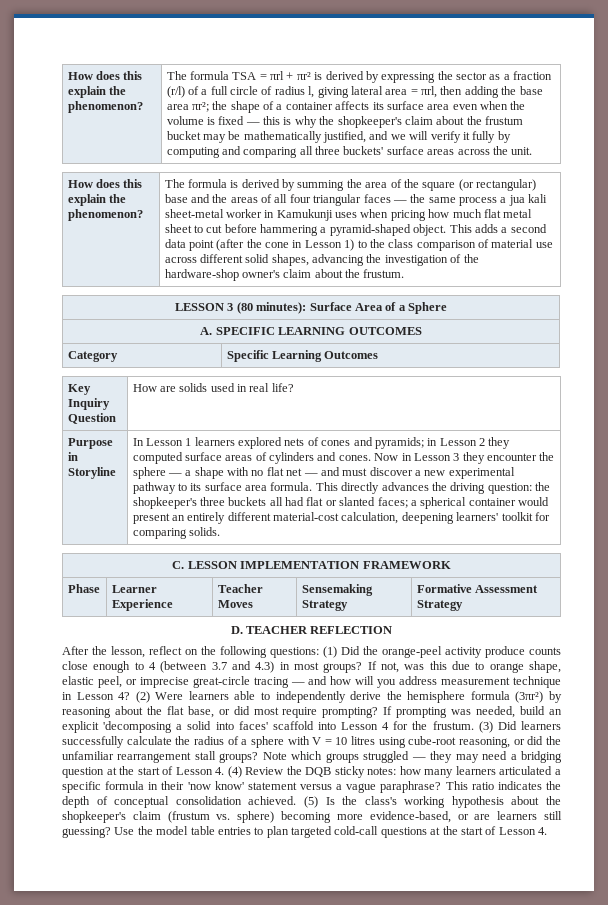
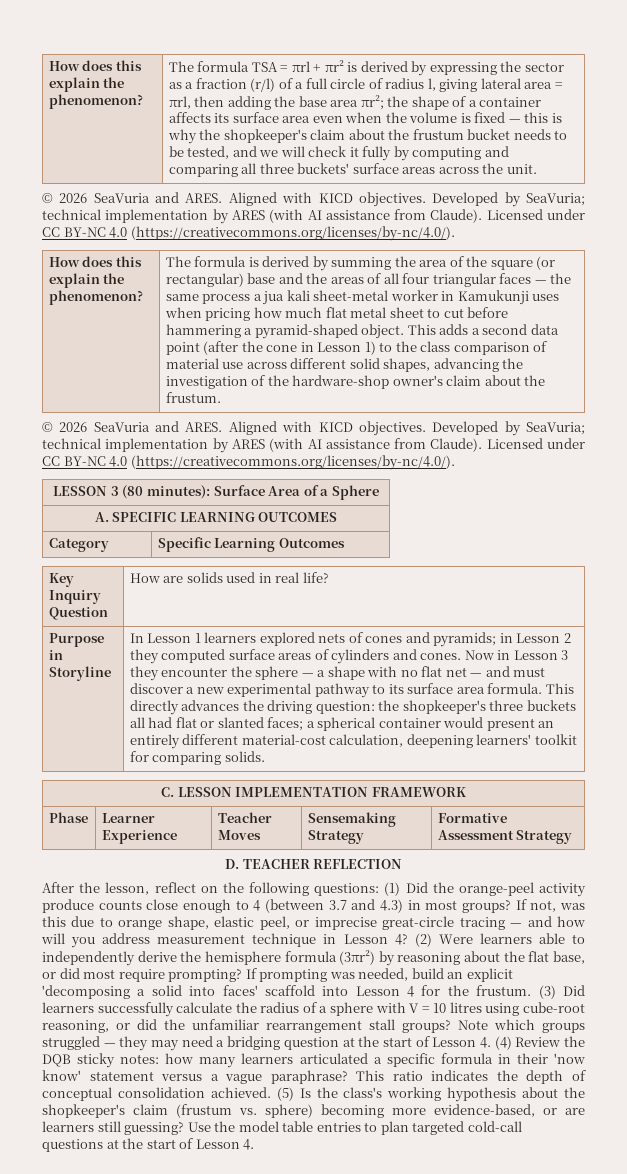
- the shape of a container affects its surface area even when the volume is fixed — this is why the shopkeeper's claim about the frustum bucket may be mathematically justified, and we will verify it fully by computing and comparing all three buckets' surface areas across the unit.
+ the shape of a container affects its surface area even when the volume is fixed — this is why the shopkeeper's claim about the frustum bucket needs to be tested, and we will check it fully by computing and comparing all three buckets' surface areas across the unit.
+ © 2026 SeaVuria and ARES. Aligned with KICD objectives. Developed by SeaVuria; technical implementation by ARES (with AI assistance from Claude). Licensed under CC BY-NC 4.0 (https://creativecommons.org/licenses/by-nc/4.0/).
  This adds a second data point (after the cone in Lesson 1) to the class comparison of material use across different solid shapes, advancing the investigation of the hardware-shop owner's claim about the frustum.
+ © 2026 SeaVuria and ARES. Aligned with KICD objectives. Developed by SeaVuria; technical implementation by ARES (with AI assistance from Claude). Licensed under CC BY-NC 4.0 (https://creativecommons.org/licenses/by-nc/4.0/).

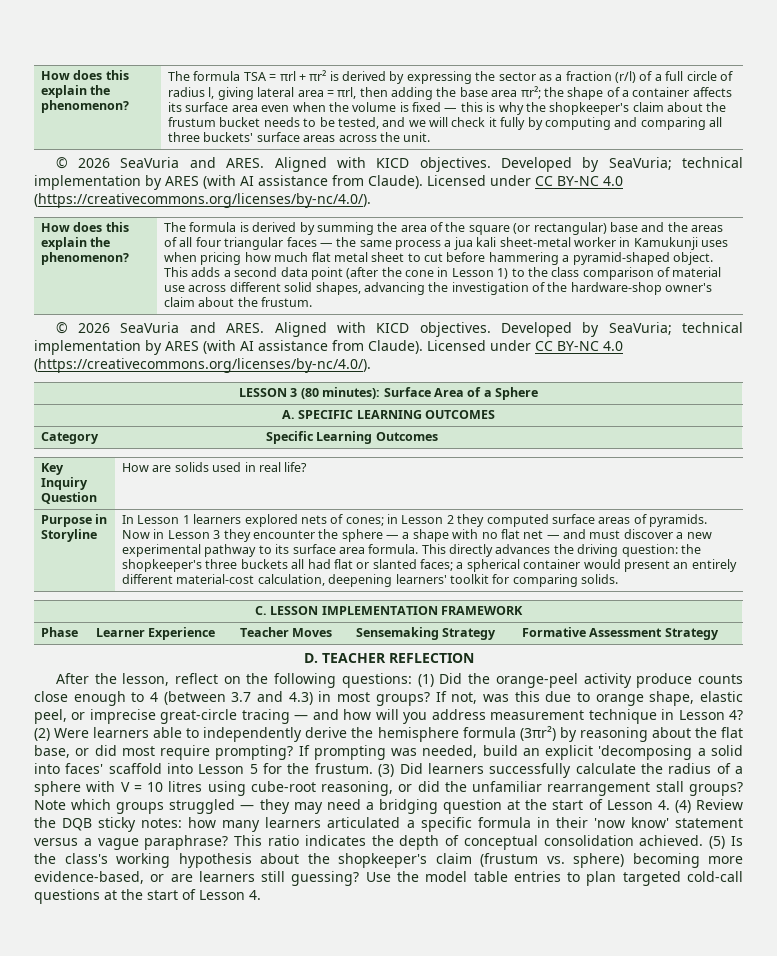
- In Lesson 1 learners explored nets of cones and pyramids; in Lesson 2 they computed surface areas of cylinders and cones.
+ In Lesson 1 learners explored nets of cones; in Lesson 2 they computed surface areas of pyramids.
- If prompting was needed, build an explicit 'decomposing a solid into faces' scaffold into Lesson 4 for the frustum.
+ If prompting was needed, build an explicit 'decomposing a solid into faces' scaffold into Lesson 5 for the frustum.

